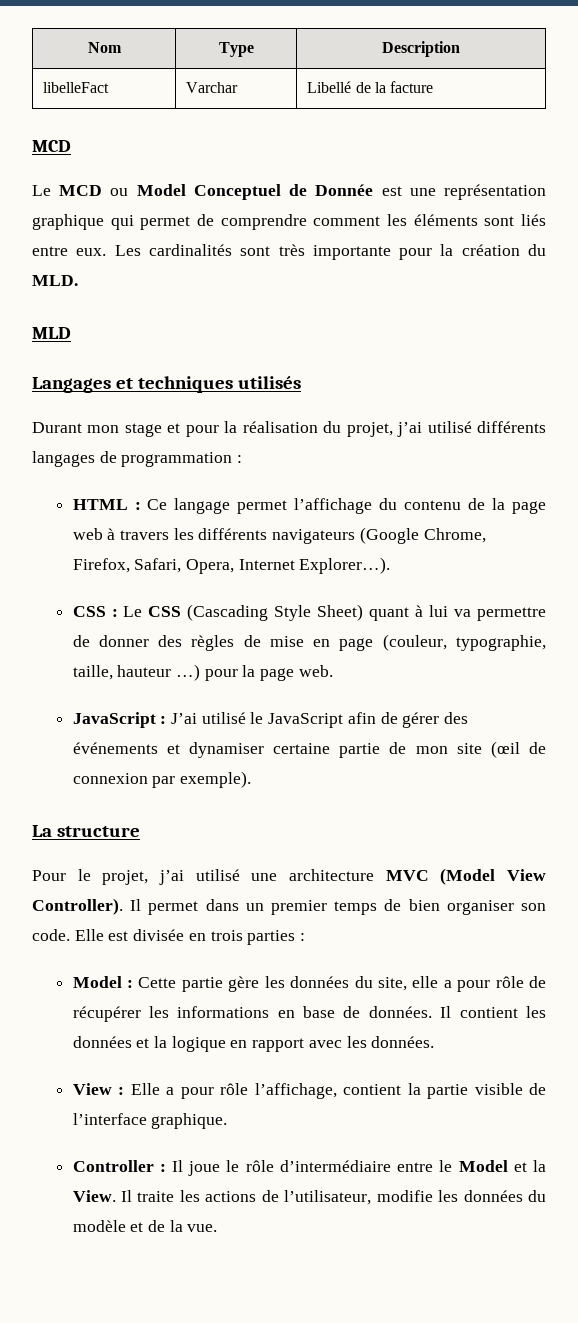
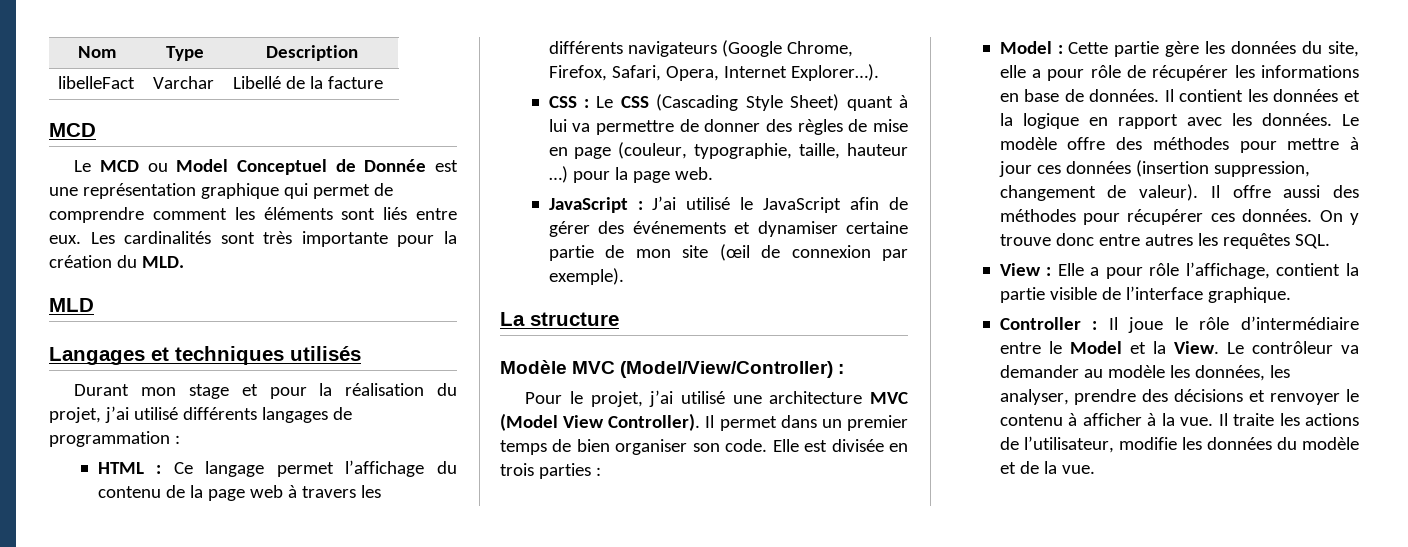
+ Modèle MVC (Model/View/Controller) :
+ Le modèle offre des méthodes pour mettre à jour ces données (insertion suppression, changement de valeur). Il offre aussi des méthodes pour récupérer ces données. On y trouve donc entre autres les requêtes SQL.
+ Le contrôleur va demander au modèle les données, les analyser, prendre des décisions et renvoyer le contenu à afficher à la vue.

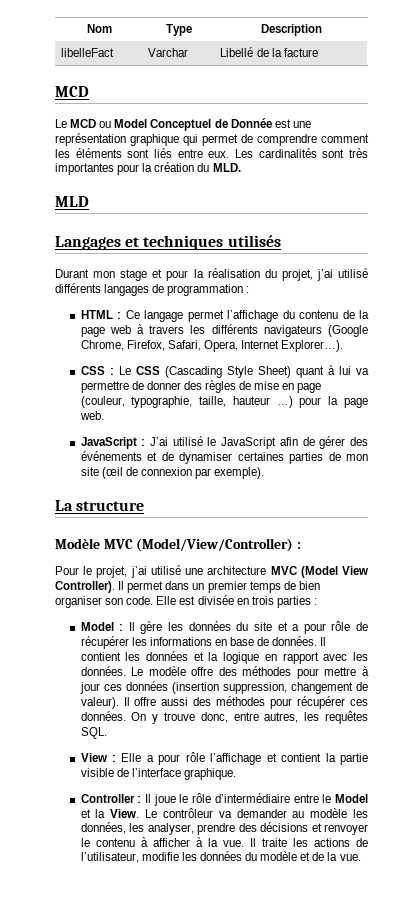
- Les cardinalités sont très importante pour la création du MLD.
+ Les cardinalités sont très importantes pour la création du MLD.
- JavaScript : J’ai utilisé le JavaScript afin de gérer des événements et dynamiser certaine partie de mon site (œil de connexion par exemple).
+ JavaScript : J’ai utilisé le JavaScript afin de gérer des événements et de dynamiser certaines parties de mon site (œil de connexion par exemple).
- Model : Cette partie gère les données du site, elle a pour rôle de récupérer les informations en base de données.
+ Model : Il gère les données du site et a pour rôle de récupérer les informations en base de données.
- On y trouve donc entre autres les requêtes SQL.
+ On y trouve donc, entre autres, les requêtes SQL.
- View : Elle a pour rôle l’affichage, contient la partie visible de l’interface graphique.
+ View : Elle a pour rôle l’affichage et contient la partie visible de l’interface graphique.

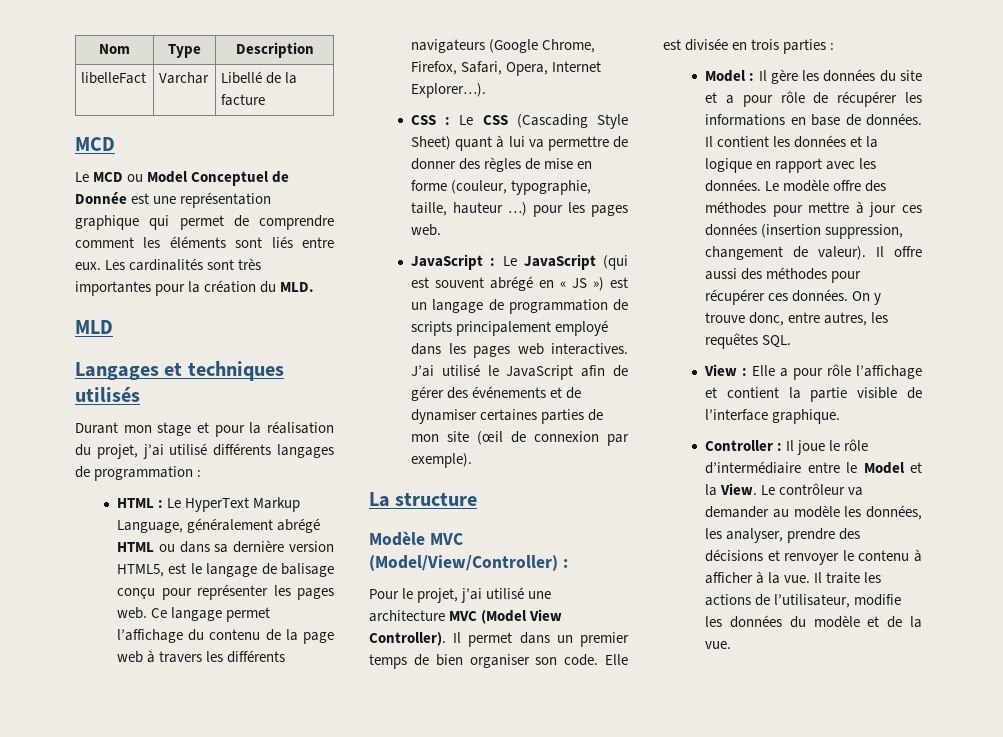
- HTML : Ce langage permet l’affichage du contenu de la page web à travers les différents navigateurs (Google Chrome, Firefox, Safari, Opera, Internet Explorer…).
+ HTML : Le HyperText Markup Language, généralement abrégé HTML ou dans sa dernière version HTML5, est le langage de balisage conçu pour représenter les pages web. Ce langage permet l’affichage du contenu de la page web à travers les différents navigateurs (Google Chrome, Firefox, Safari, Opera, Internet Explorer…).
- CSS : Le CSS (Cascading Style Sheet) quant à lui va permettre de donner des règles de mise en page (couleur, typographie, taille, hauteur …) pour la page web.
+ CSS : Le CSS (Cascading Style Sheet) quant à lui va permettre de donner des règles de mise en forme (couleur, typographie, taille, hauteur …) pour les pages web.
- JavaScript : J’ai utilisé le JavaScript afin de gérer des événements et de dynamiser certaines parties de mon site (œil de connexion par exemple).
+ JavaScript : Le JavaScript (qui est souvent abrégé en « JS ») est un langage de programmation de scripts principalement employé dans les pages web interactives. J’ai utilisé le JavaScript afin de gérer des événements et de dynamiser certaines parties de mon site (œil de connexion par exemple).

